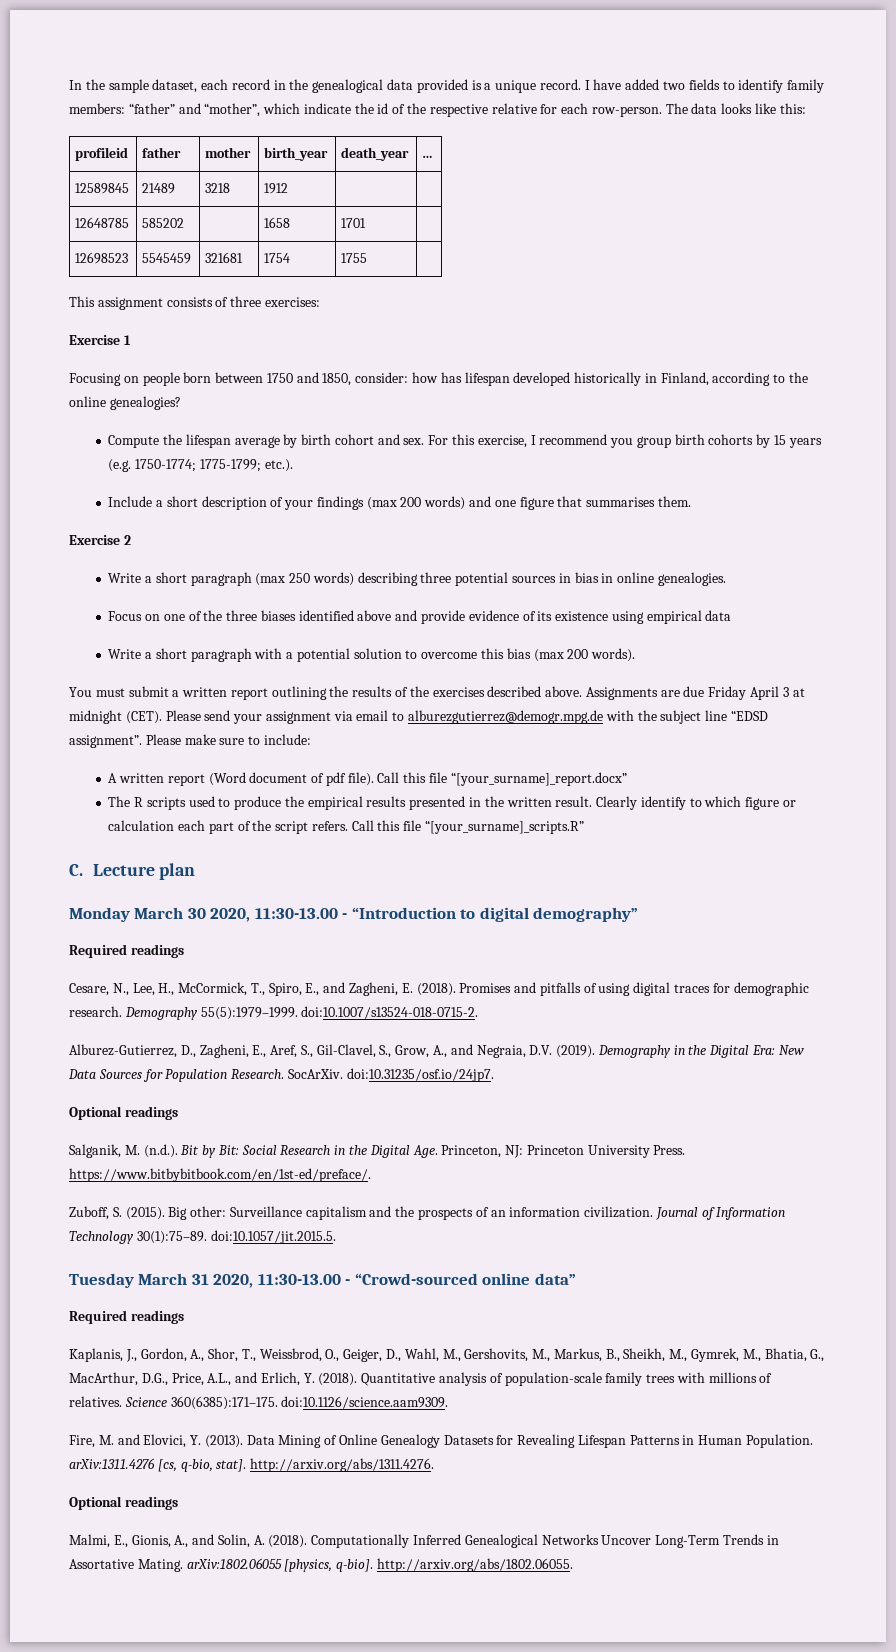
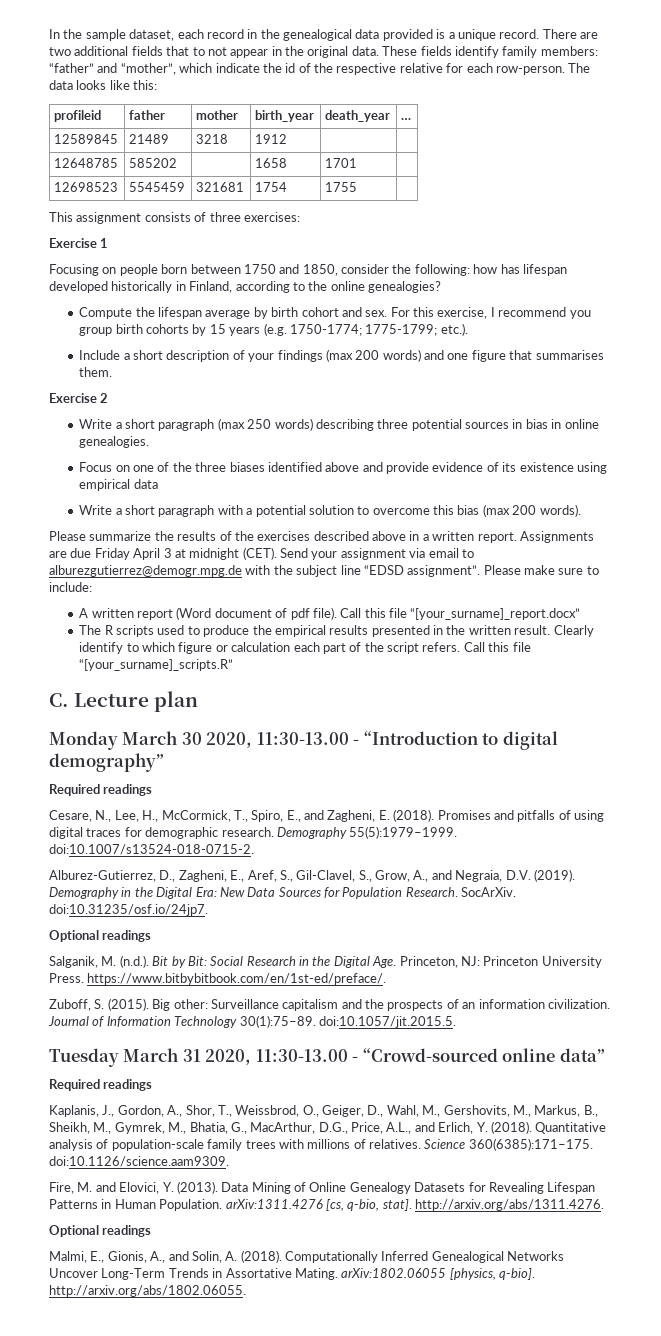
- I have added two fields to identify family members: “father” and “mother”, which indicate the id of the respective relative for each row-person.
+ There are two additional fields that to not appear in the original data. These fields identify family members: “father” and “mother”, which indicate the id of the respective relative for each row-person.
- Focusing on people born between 1750 and 1850, consider: how has lifespan developed historically in Finland, according to the online genealogies?
+ Focusing on people born between 1750 and 1850, consider the following: how has lifespan developed historically in Finland, according to the online genealogies?
- You must submit a written report outlining the results of the exercises described above.
+ Please summarize the results of the exercises described above in a written report.
- Please send your assignment via email to alburezgutierrez@demogr.mpg.de with the subject line “EDSD assignment”.
+ Send your assignment via email to alburezgutierrez@demogr.mpg.de with the subject line “EDSD assignment”.

